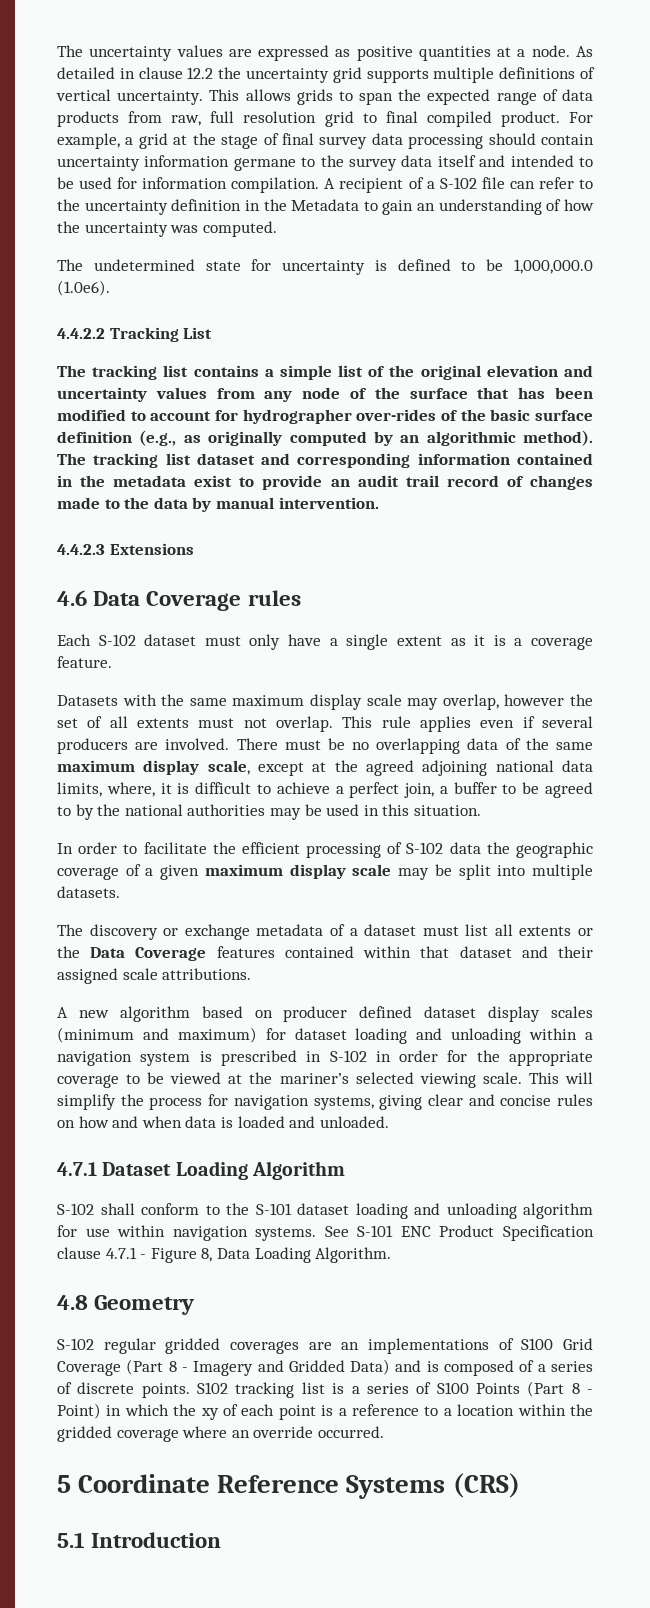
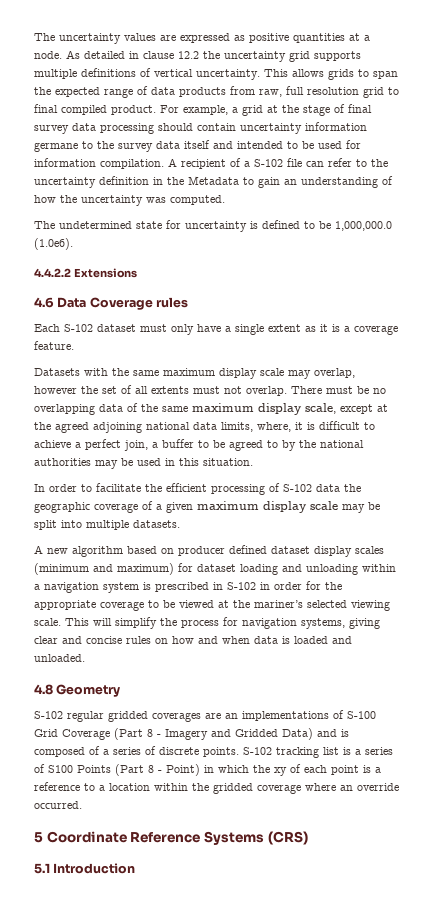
- 4.4.2.2 Tracking List
- The tracking list contains a simple list of the original elevation and uncertainty values from any node of the surface that has been modified to account for hydrographer over-rides of the basic surface definition (e.g., as originally computed by an algorithmic method). The tracking list dataset and corresponding information contained in the metadata exist to provide an audit trail record of changes made to the data by manual intervention.
- 4.4.2.3 Extensions
+ 4.4.2.2 Extensions
- This rule applies even if several producers are involved.
- The discovery or exchange metadata of a dataset must list all extents or the Data Coverage features contained within that dataset and their assigned scale attributions.
- 4.7.1 Dataset Loading Algorithm
- S-102 shall conform to the S-101 dataset loading and unloading algorithm for use within navigation systems. See S-101 ENC Product Specification clause 4.7.1 - Figure 8, Data Loading Algorithm.
- S-102 regular gridded coverages are an implementations of S100 Grid Coverage (Part 8 - Imagery and Gridded Data) and is composed of a series of discrete points.
+ S-102 regular gridded coverages are an implementations of S-100 Grid Coverage (Part 8 - Imagery and Gridded Data) and is composed of a series of discrete points.
- S102 tracking list is a series of S100 Points (Part 8 - Point) in which the xy of each point is a reference to a location within the gridded coverage where an override occurred.
+ S-102 tracking list is a series of S100 Points (Part 8 - Point) in which the xy of each point is a reference to a location within the gridded coverage where an override occurred.

